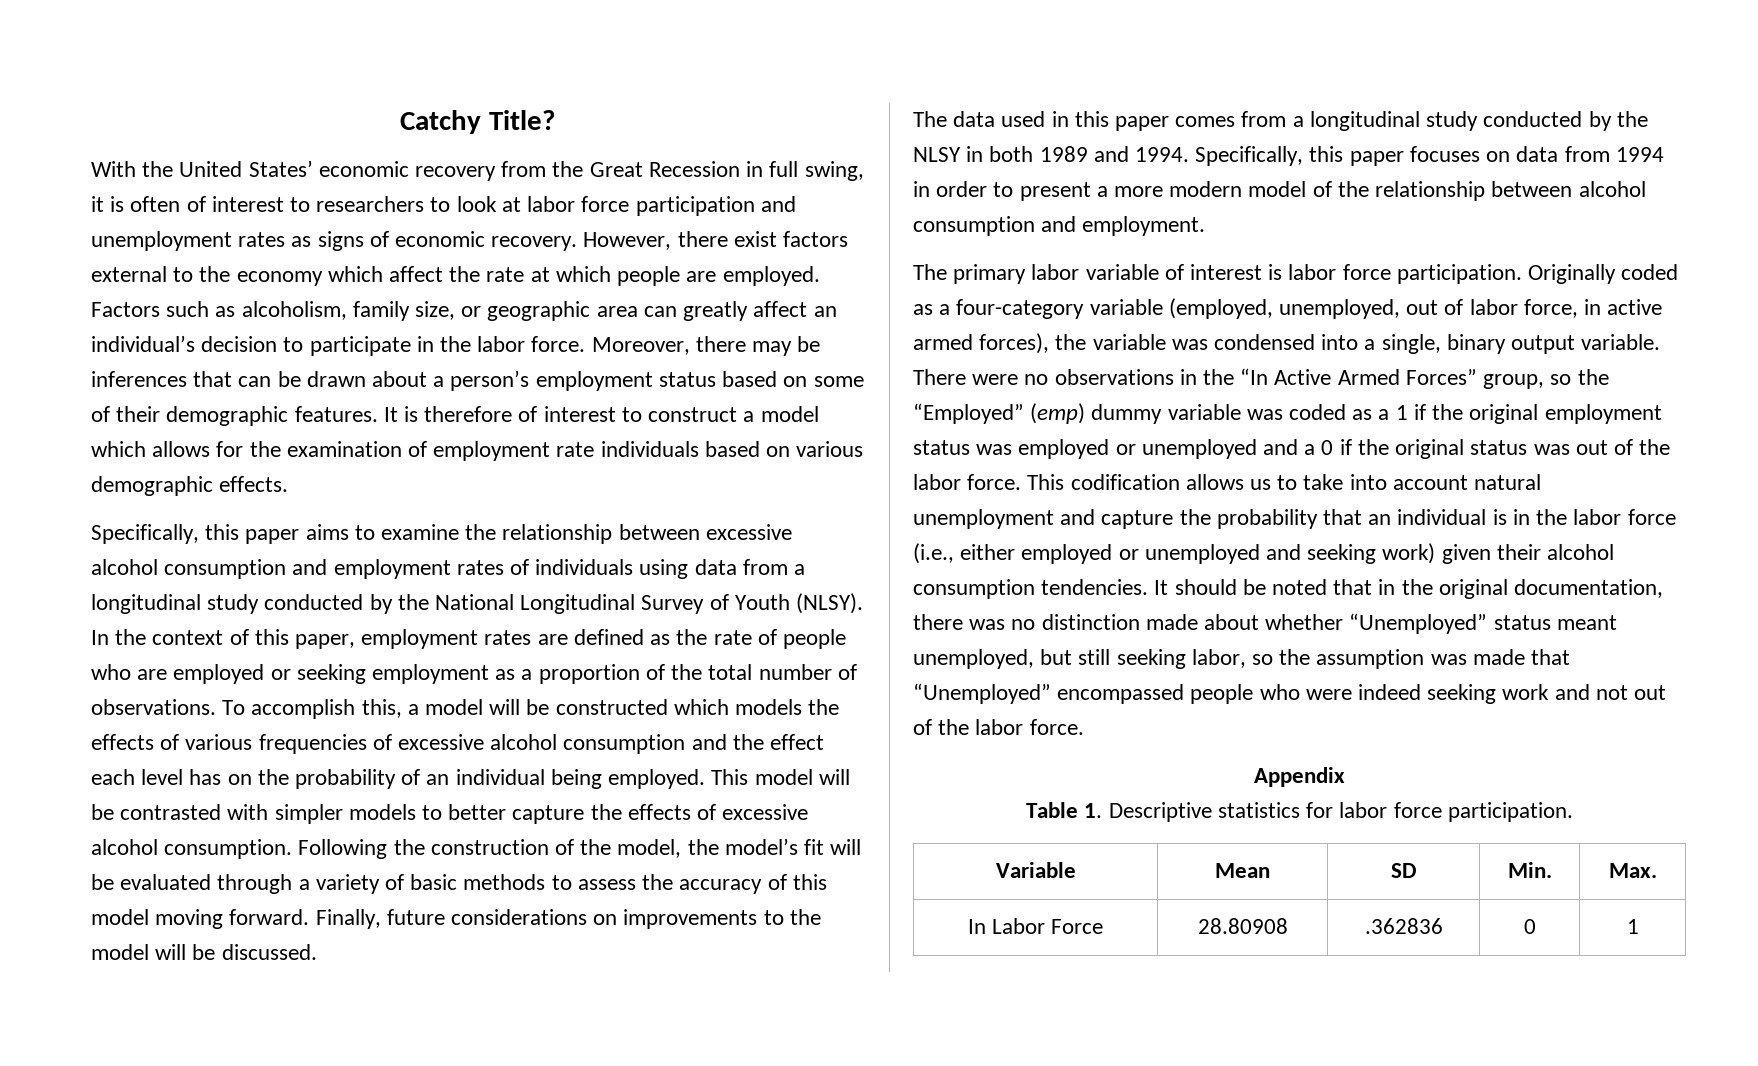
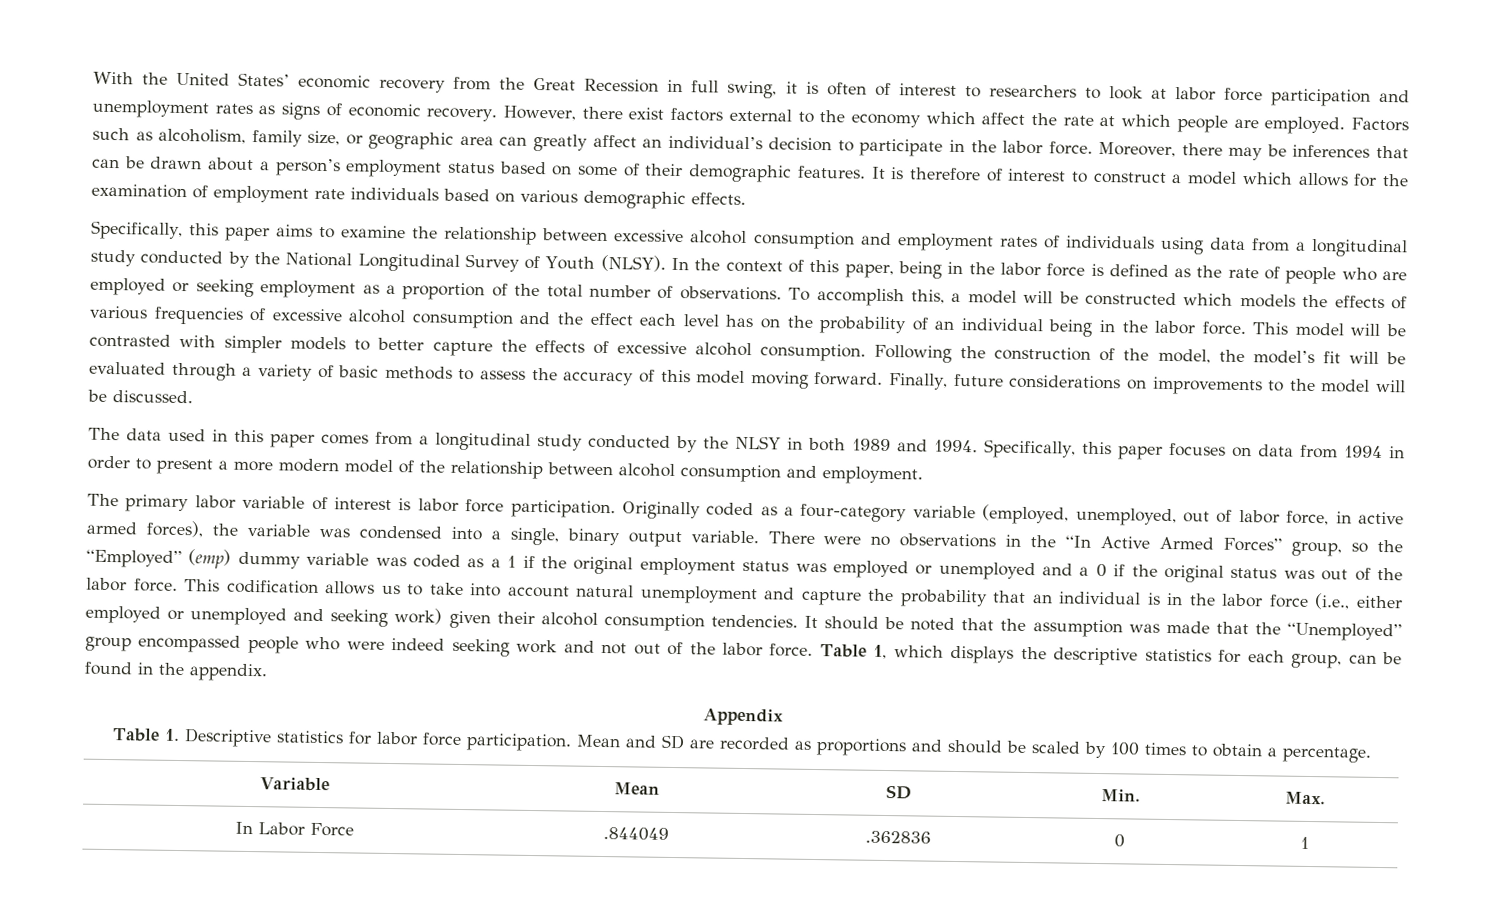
- Catchy Title?
- In the context of this paper, employment rates are defined as the rate of people who are employed or seeking employment as a proportion of the total number of observations.
+ In the context of this paper, being in the labor force is defined as the rate of people who are employed or seeking employment as a proportion of the total number of observations.
- To accomplish this, a model will be constructed which models the effects of various frequencies of excessive alcohol consumption and the effect each level has on the probability of an individual being employed.
+ To accomplish this, a model will be constructed which models the effects of various frequencies of excessive alcohol consumption and the effect each level has on the probability of an individual being in the labor force.
- It should be noted that in the original documentation, there was no distinction made about whether “Unemployed” status meant unemployed, but still seeking labor, so the assumption was made that “Unemployed” encompassed people who were indeed seeking work and not out of the labor force.
+ It should be noted that the assumption was made that the “Unemployed” group encompassed people who were indeed seeking work and not out of the labor force. Table 1, which displays the descriptive statistics for each group, can be found in the appendix.
+ Mean and SD are recorded as proportions and should be scaled by 100 times to obtain a percentage.
- In Labor Force | 28.80908 | .362836 | 0 | 1
+ In Labor Force | .844049 | .362836 | 0 | 1

